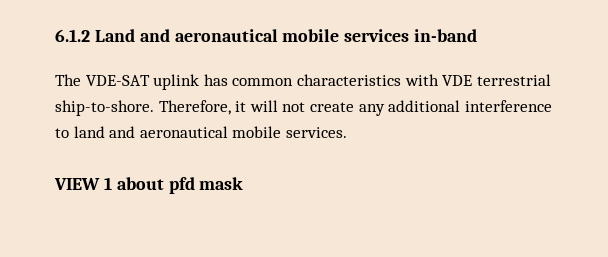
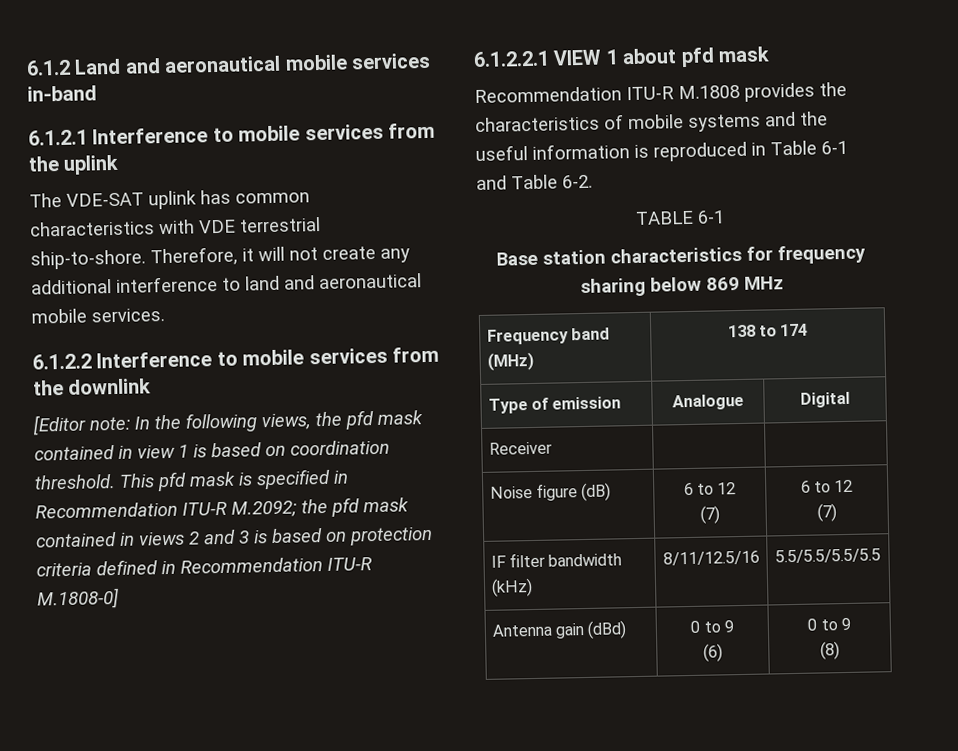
+ 6.1.2.1 Interference to mobile services from the uplink
- VIEW 1 about pfd mask
+ 6.1.2.2 Interference to mobile services from the downlink
+ [Editor note: In the following views, the pfd mask contained in view 1 is based on coordination threshold. This pfd mask is specified in Recommendation ITU-R M.2092; the pfd mask contained in views 2 and 3 is based on protection criteria defined in Recommendation ITU-R M.1808-0]
+ 6.1.2.2.1 VIEW 1 about pfd mask
+ Recommendation ITU-R M.1808 provides the characteristics of mobile systems and the useful information is reproduced in Table 6-1 and Table 6-2.
+ TABLE 6-1
+ Base station characteristics for frequency sharing below 869 MHz
+ Frequency band (MHz) | 138 to 174
+ Type of emission | Analogue | Digital
+ Receiver | |
+ Noise figure (dB) | 6 to 12
+ (7) | 6 to 12
+ (7)
+ IF filter bandwidth (kHz) | 8/11/12.5/16 | 5.5/5.5/5.5/5.5
+ Antenna gain (dBd) | 0 to 9
+ (6) | 0 to 9
+ (8)

